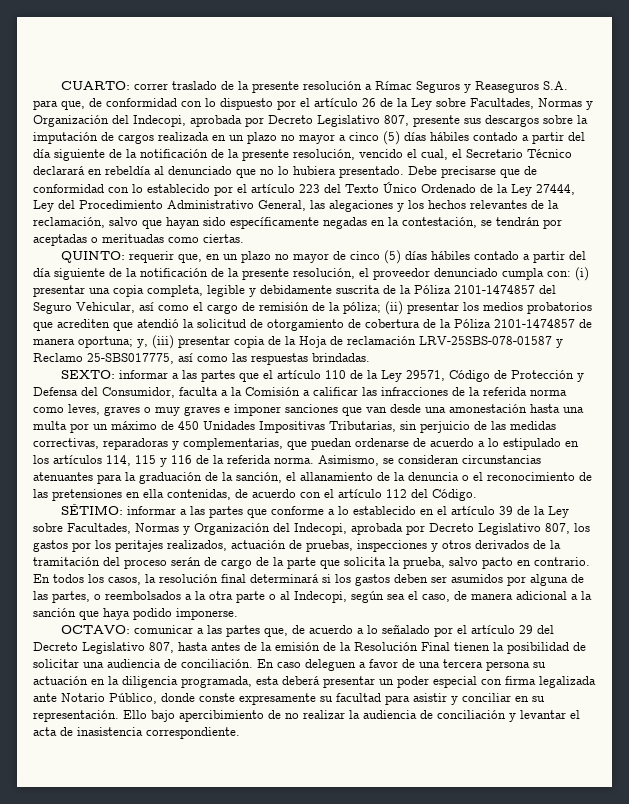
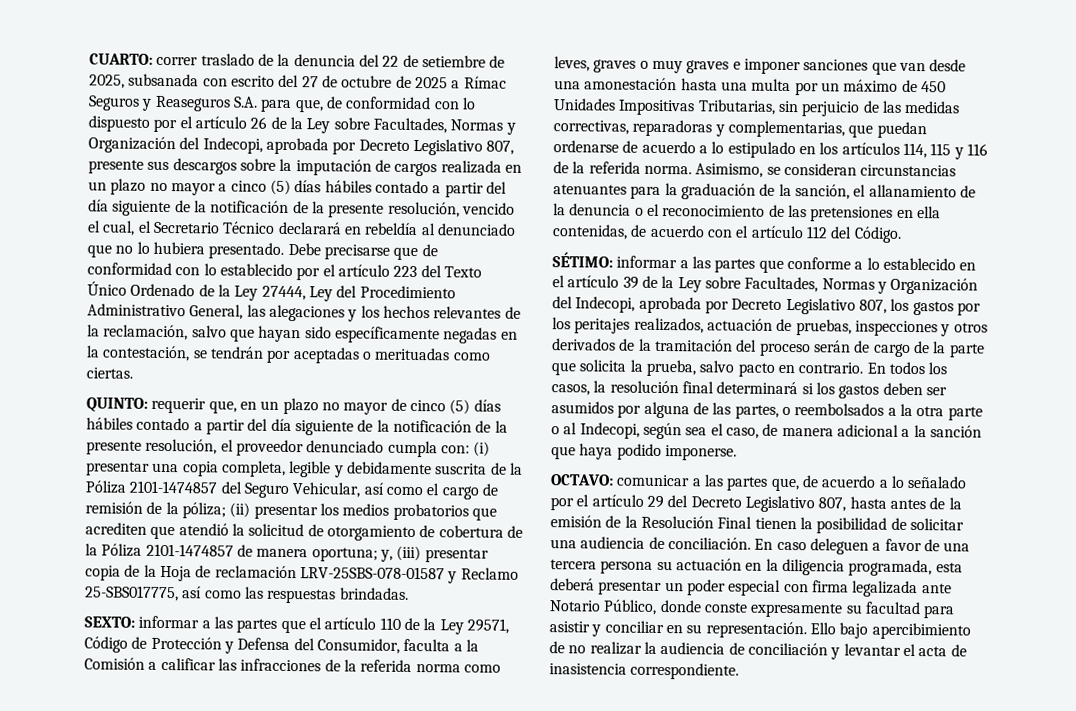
- correr traslado de la presente resolución a Rímac Seguros y Reaseguros S.A. para que, de conformidad con lo dispuesto por el artículo 26 de la Ley sobre Facultades, Normas y Organización del Indecopi, aprobada por Decreto Legislativo 807, presente sus descargos sobre la imputación de cargos realizada en un plazo no mayor a cinco (5) días hábiles contado a partir del día siguiente de la notificación de la presente resolución, vencido el cual, el Secretario Técnico declarará en rebeldía al denunciado que no lo hubiera presentado.
+ correr traslado de la denuncia del 22 de setiembre de 2025, subsanada con escrito del 27 de octubre de 2025 a Rímac Seguros y Reaseguros S.A. para que, de conformidad con lo dispuesto por el artículo 26 de la Ley sobre Facultades, Normas y Organización del Indecopi, aprobada por Decreto Legislativo 807, presente sus descargos sobre la imputación de cargos realizada en un plazo no mayor a cinco (5) días hábiles contado a partir del día siguiente de la notificación de la presente resolución, vencido el cual, el Secretario Técnico declarará en rebeldía al denunciado que no lo hubiera presentado.

